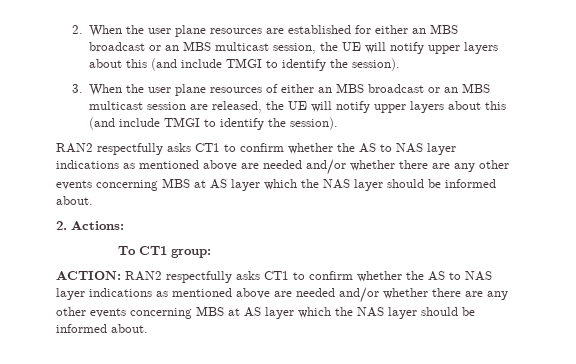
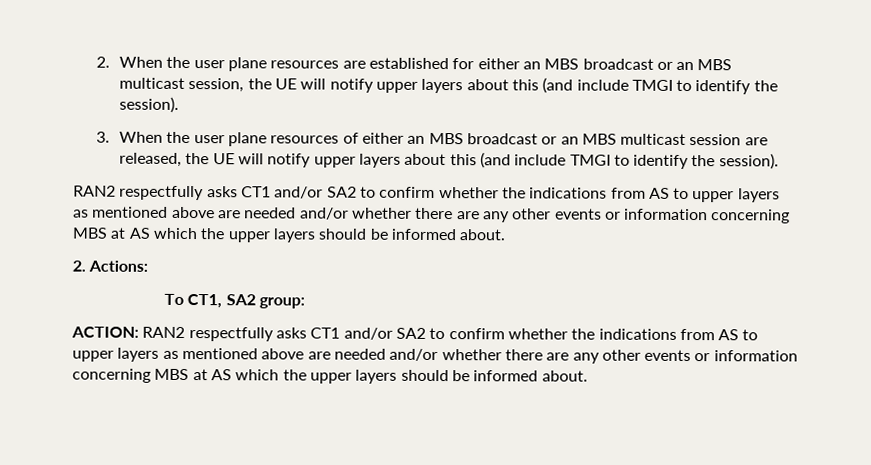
  3. When the user plane resources of either an MBS broadcast or an MBS multicast session are released, the UE will notify upper layers about this (and include TMGI to identify the session).
- RAN2 respectfully asks CT1 to confirm whether the AS to NAS layer indications as mentioned above are needed and/or whether there are any other events concerning MBS at AS layer which the NAS layer should be informed about.
+ RAN2 respectfully asks CT1 and/or SA2 to confirm whether the indications from AS to upper layers as mentioned above are needed and/or whether there are any other events or information concerning MBS at AS which the upper layers should be informed about.
- To CT1 group:
+ To CT1, SA2 group:
- ACTION: RAN2 respectfully asks CT1 to confirm whether the AS to NAS layer indications as mentioned above are needed and/or whether there are any other events concerning MBS at AS layer which the NAS layer should be informed about.
+ ACTION: RAN2 respectfully asks CT1 and/or SA2 to confirm whether the indications from AS to upper layers as mentioned above are needed and/or whether there are any other events or information concerning MBS at AS which the upper layers should be informed about.

